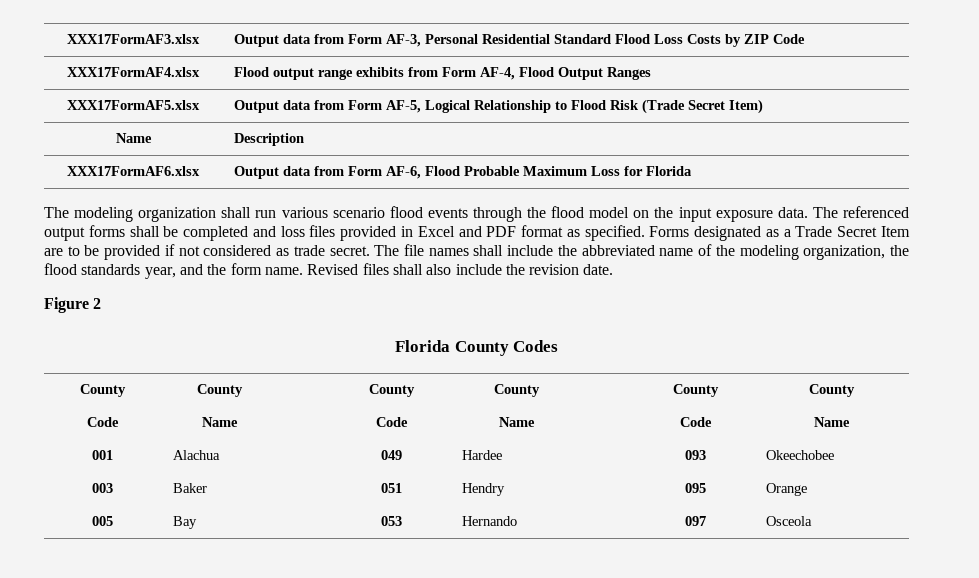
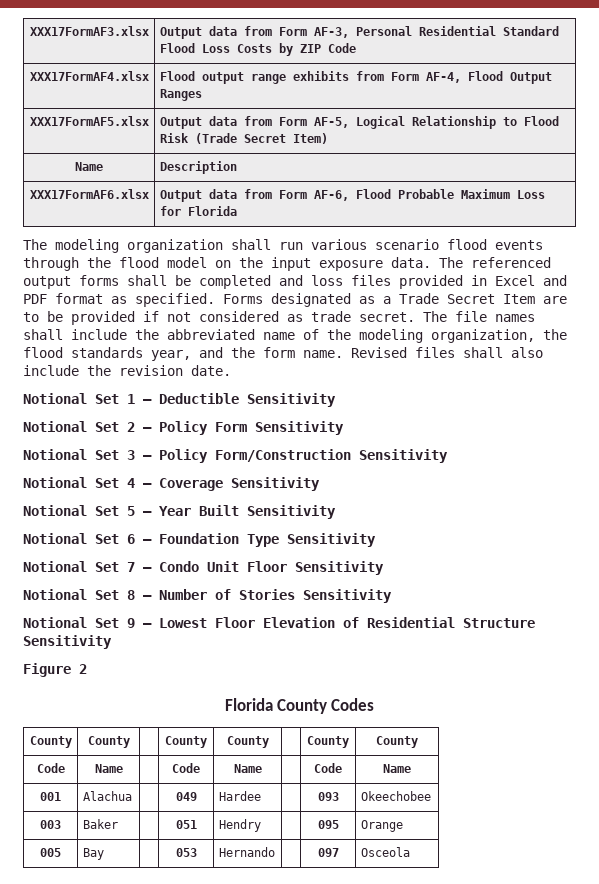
+ Notional Set 1 – Deductible Sensitivity
+ Notional Set 2 – Policy Form Sensitivity
+ Notional Set 3 – Policy Form/Construction Sensitivity
+ Notional Set 4 – Coverage Sensitivity
+ Notional Set 5 – Year Built Sensitivity
+ Notional Set 6 – Foundation Type Sensitivity
+ Notional Set 7 – Condo Unit Floor Sensitivity
+ Notional Set 8 – Number of Stories Sensitivity
+ Notional Set 9 – Lowest Floor Elevation of Residential Structure Sensitivity

